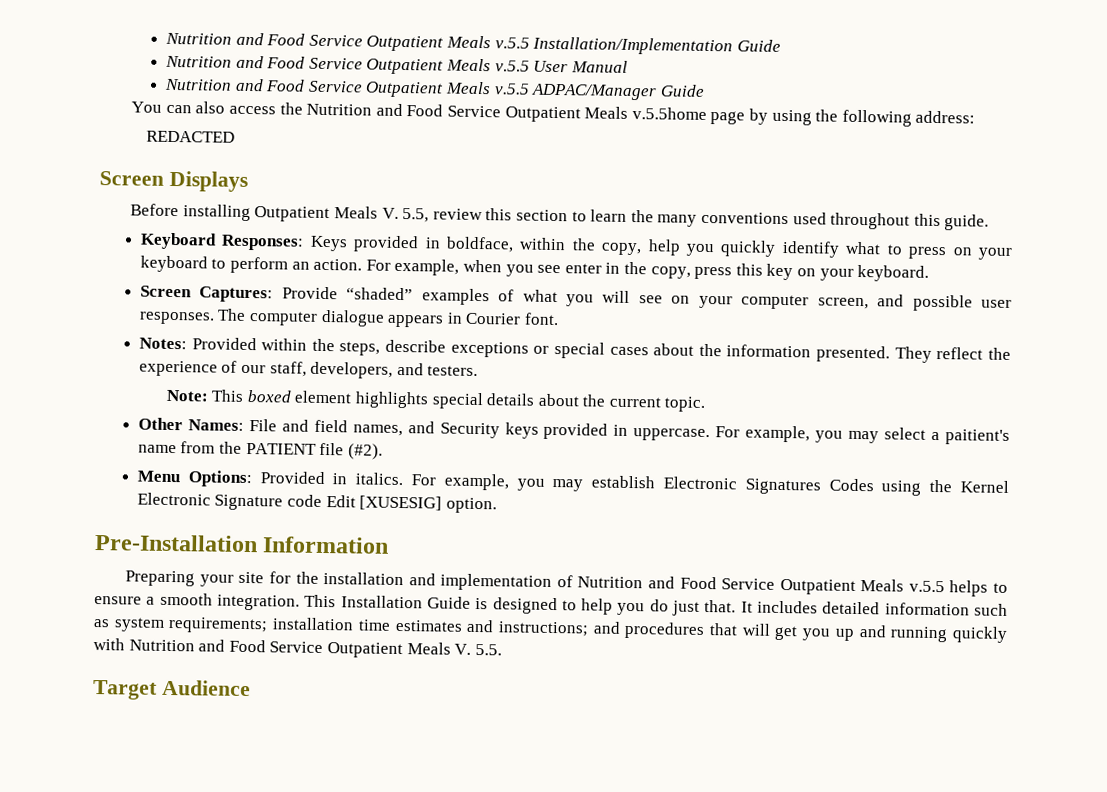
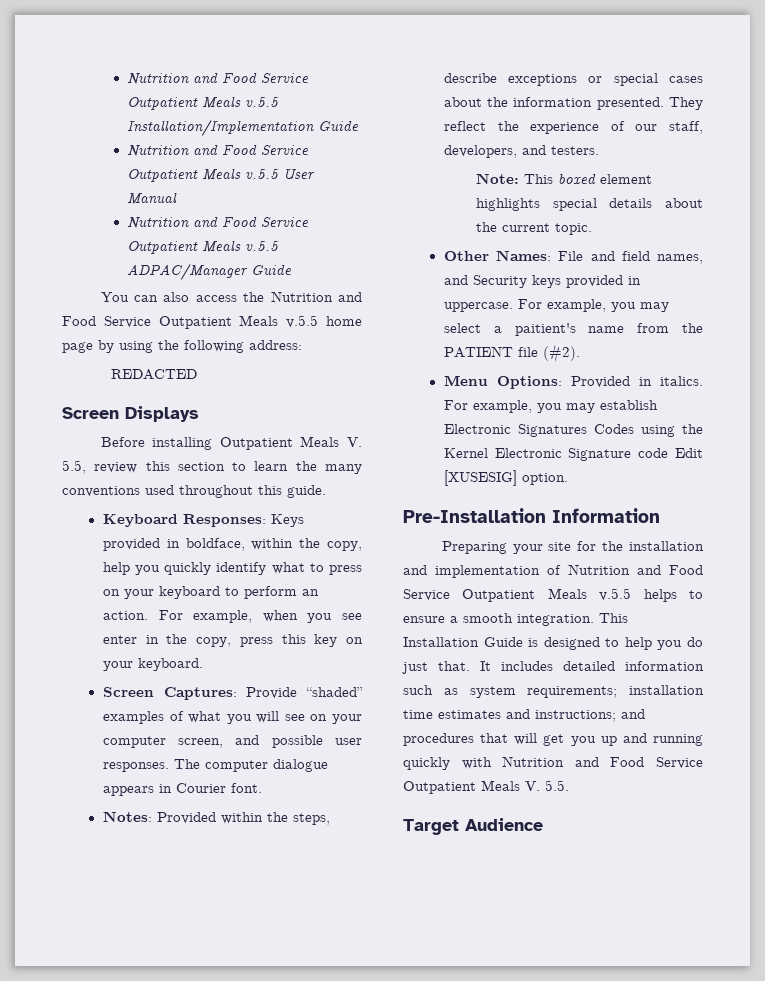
- You can also access the Nutrition and Food Service Outpatient Meals v.5.5home page by using the following address:
+ You can also access the Nutrition and Food Service Outpatient Meals v.5.5 home page by using the following address:

